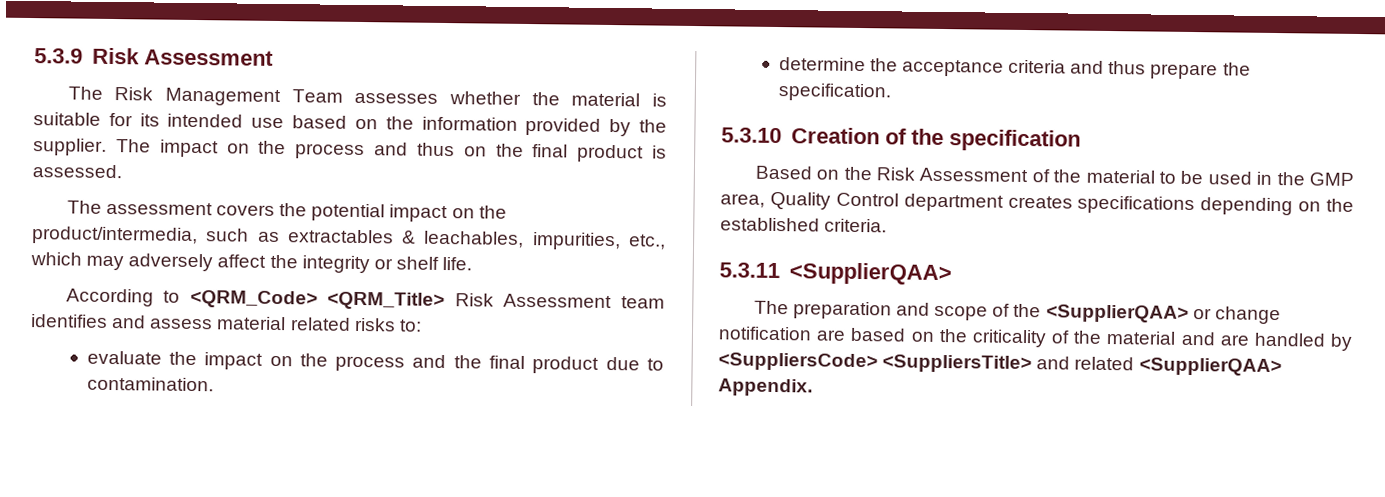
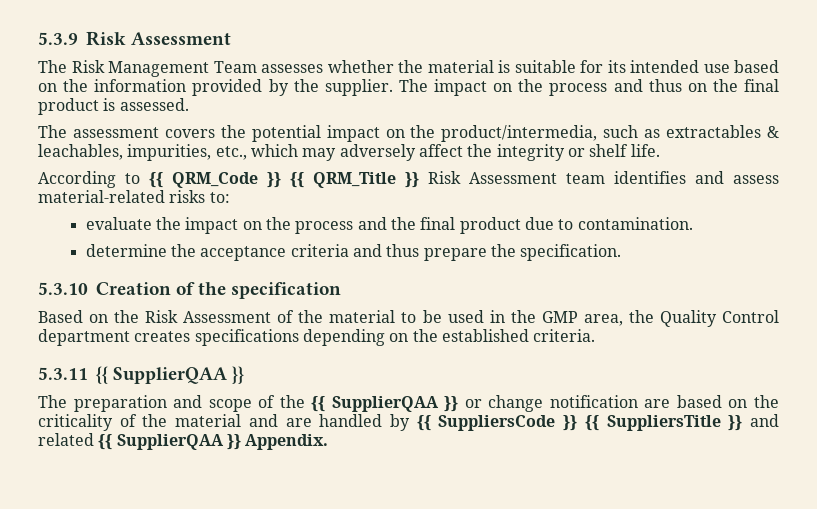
- According to <QRM_Code> <QRM_Title> Risk Assessment team identifies and assess material related risks to:
+ According to {{ QRM_Code }} {{ QRM_Title }} Risk Assessment team identifies and assess material-related risks to:
- Based on the Risk Assessment of the material to be used in the GMP area, Quality Control department creates specifications depending on the established criteria.
+ Based on the Risk Assessment of the material to be used in the GMP area, the Quality Control department creates specifications depending on the established criteria.
- 5.3.11 <SupplierQAA>
+ 5.3.11 {{ SupplierQAA }}
- The preparation and scope of the <SupplierQAA> or change notification are based on the criticality of the material and are handled by <SuppliersCode> <SuppliersTitle> and related <SupplierQAA> Appendix.
+ The preparation and scope of the {{ SupplierQAA }} or change notification are based on the criticality of the material and are handled by {{ SuppliersCode }} {{ SuppliersTitle }} and related {{ SupplierQAA }} Appendix.

